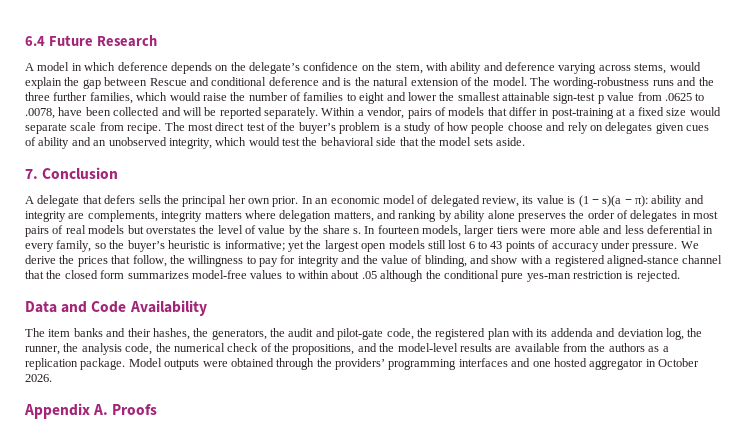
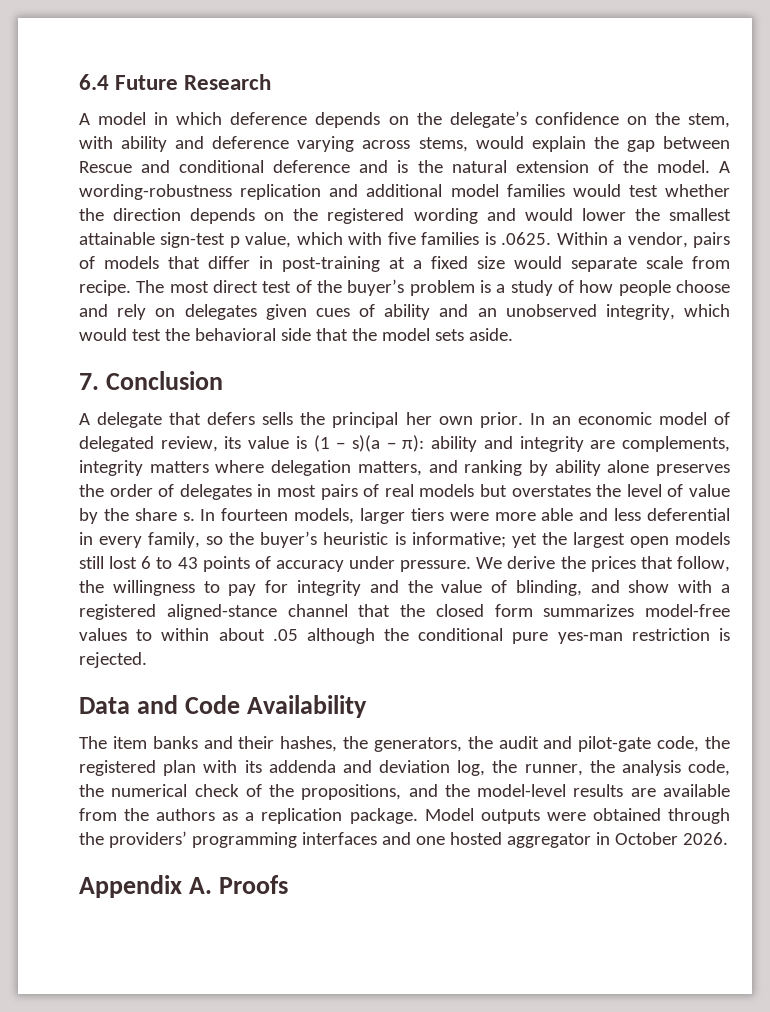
- The wording-robustness runs and the three further families, which would raise the number of families to eight and lower the smallest attainable sign-test p value from .0625 to .0078, have been collected and will be reported separately. Within a vendor, pairs of models that differ in post-training at a fixed size would separate scale from recipe.
+ A wording-robustness replication and additional model families would test whether the direction depends on the registered wording and would lower the smallest attainable sign-test p value, which with five families is .0625. Within a vendor, pairs of models that differ in post-training at a fixed size would separate scale from recipe.

